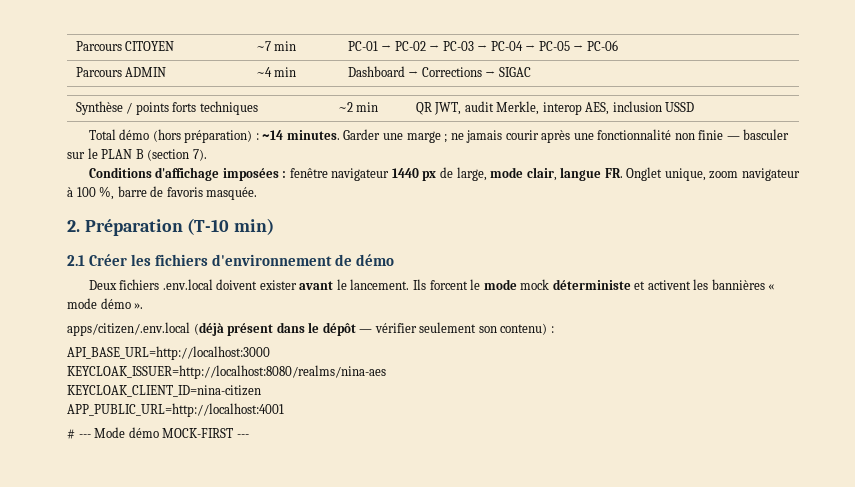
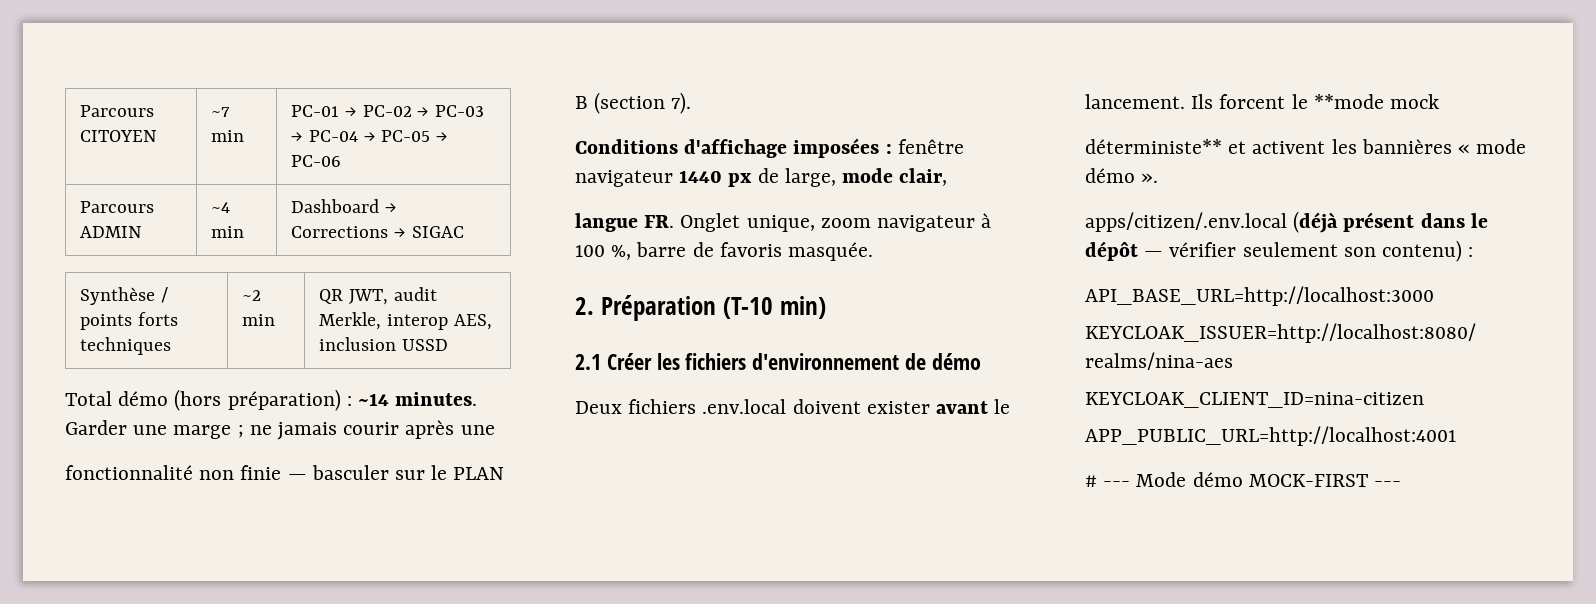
- Garder une marge ; ne jamais courir après une fonctionnalité non finie — basculer sur le PLAN B (section 7).
+ Garder une marge ; ne jamais courir après une
+ fonctionnalité non finie — basculer sur le PLAN B (section 7).
- Conditions d'affichage imposées : fenêtre navigateur 1440 px de large, mode clair, langue FR. Onglet unique, zoom navigateur à 100 %, barre de favoris masquée.
+ Conditions d'affichage imposées : fenêtre navigateur 1440 px de large, mode clair,
+ langue FR. Onglet unique, zoom navigateur à 100 %, barre de favoris masquée.
- Ils forcent le mode mock déterministe et activent les bannières « mode démo ».
+ Ils forcent le **mode mock
+ déterministe** et activent les bannières « mode démo ».

